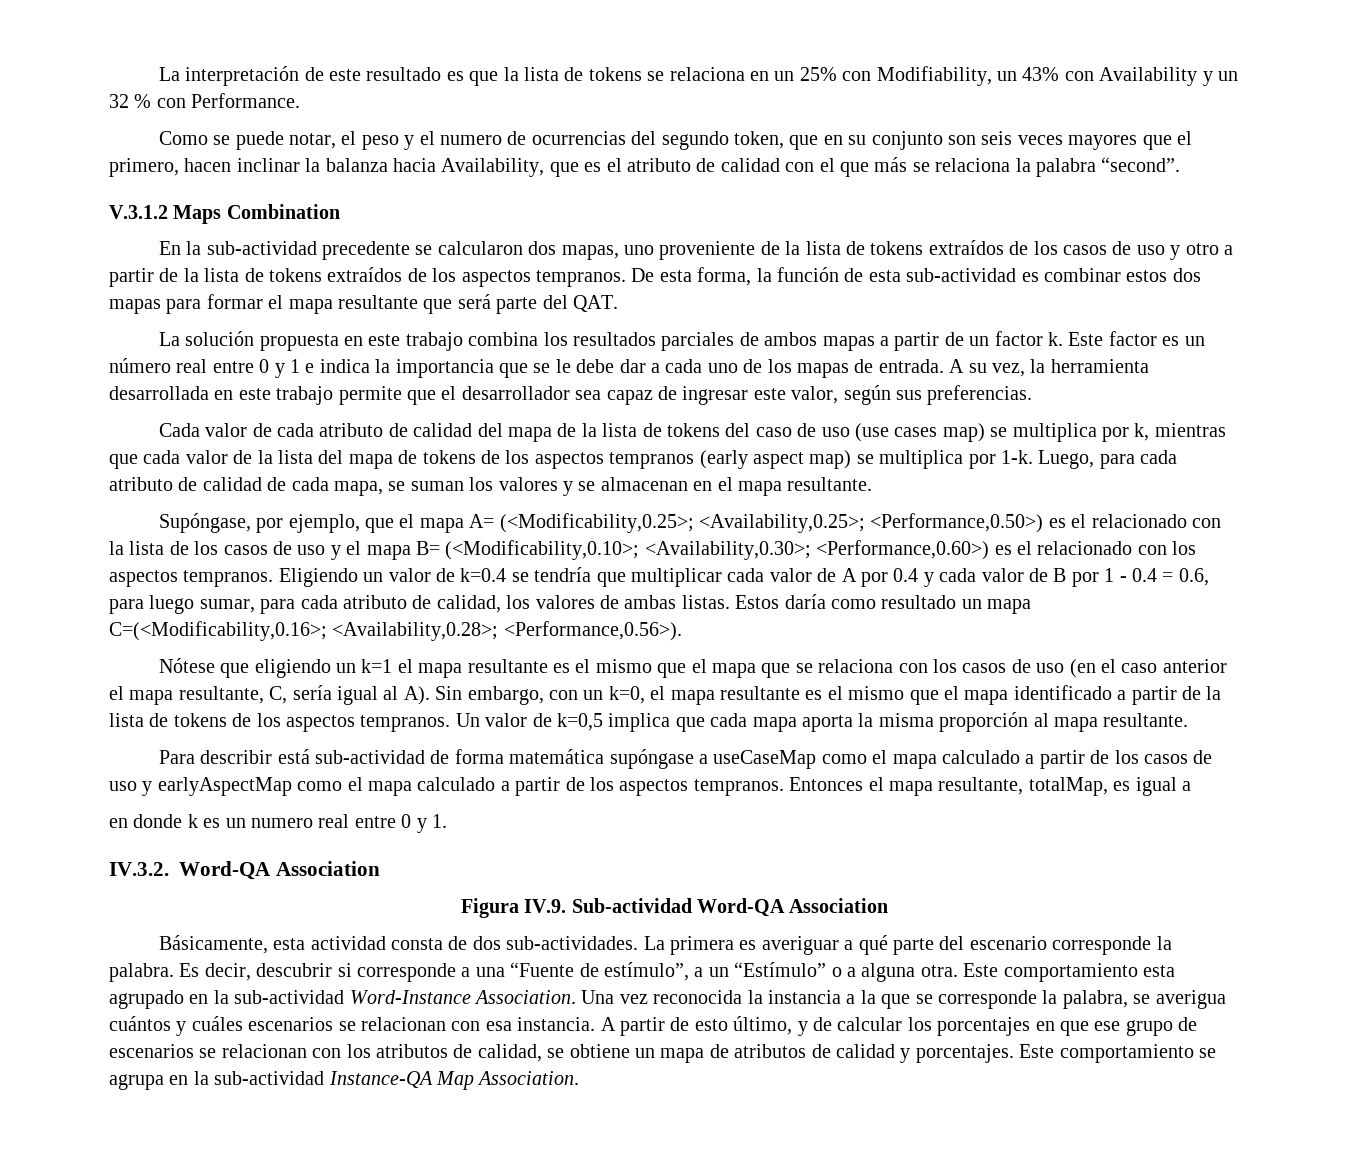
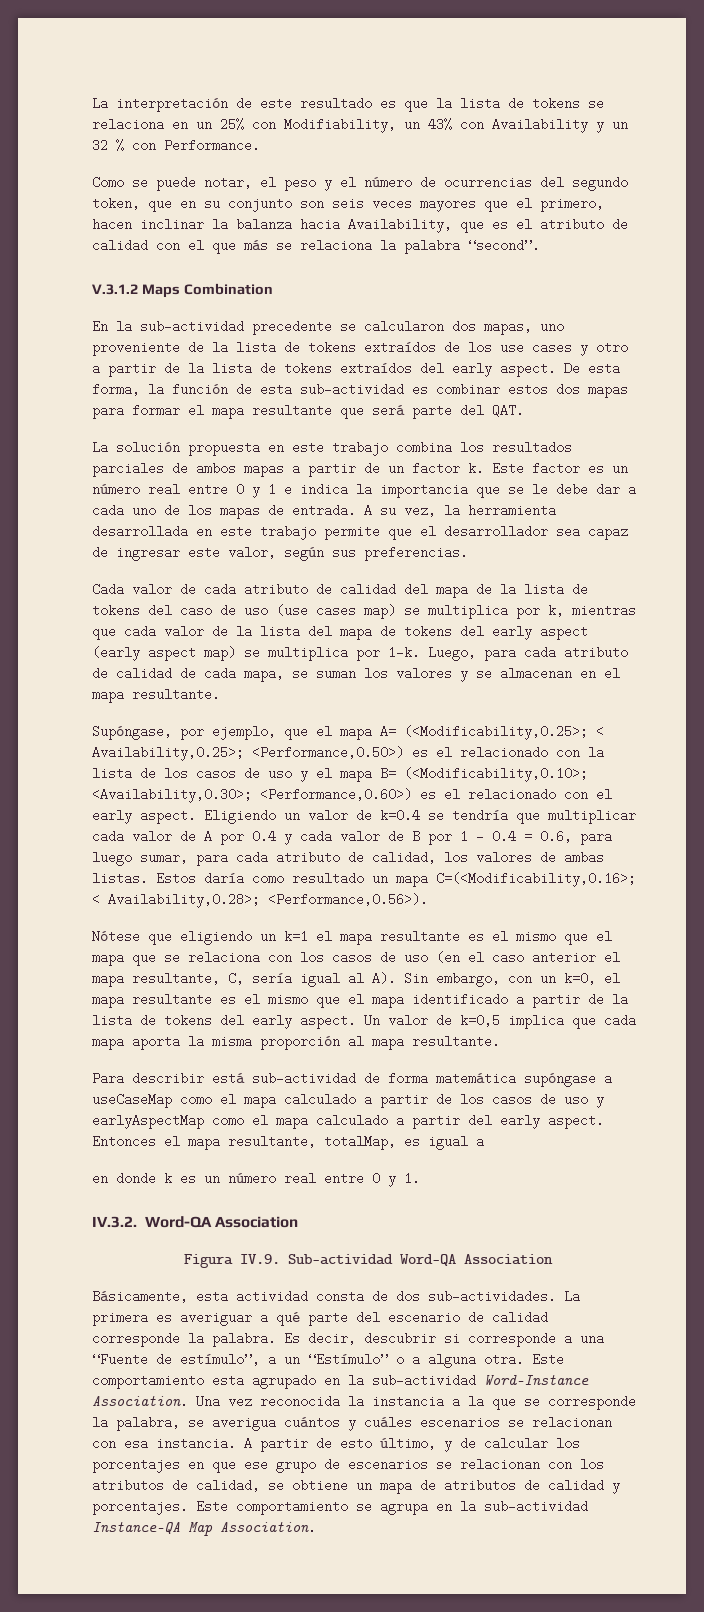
- Como se puede notar, el peso y el numero de ocurrencias del segundo token, que en su conjunto son seis veces mayores que el primero, hacen inclinar la balanza hacia Availability, que es el atributo de calidad con el que más se relaciona la palabra “second”.
+ Como se puede notar, el peso y el número de ocurrencias del segundo token, que en su conjunto son seis veces mayores que el primero, hacen inclinar la balanza hacia Availability, que es el atributo de calidad con el que más se relaciona la palabra “second”.
- En la sub-actividad precedente se calcularon dos mapas, uno proveniente de la lista de tokens extraídos de los casos de uso y otro a partir de la lista de tokens extraídos de los aspectos tempranos.
+ En la sub-actividad precedente se calcularon dos mapas, uno proveniente de la lista de tokens extraídos de los use cases y otro a partir de la lista de tokens extraídos del early aspect.
- Cada valor de cada atributo de calidad del mapa de la lista de tokens del caso de uso (use cases map) se multiplica por k, mientras que cada valor de la lista del mapa de tokens de los aspectos tempranos (early aspect map) se multiplica por 1-k.
+ Cada valor de cada atributo de calidad del mapa de la lista de tokens del caso de uso (use cases map) se multiplica por k, mientras que cada valor de la lista del mapa de tokens del early aspect (early aspect map) se multiplica por 1-k.
- Supóngase, por ejemplo, que el mapa A= (<Modificability,0.25>; <Availability,0.25>; <Performance,0.50>) es el relacionado con la lista de los casos de uso y el mapa B= (<Modificability,0.10>; <Availability,0.30>; <Performance,0.60>) es el relacionado con los aspectos tempranos.
+ Supóngase, por ejemplo, que el mapa A= (<Modificability,0.25>; < Availability,0.25>; <Performance,0.50>) es el relacionado con la lista de los casos de uso y el mapa B= (<Modificability,0.10>; <Availability,0.30>; <Performance,0.60>) es el relacionado con el early aspect.
- Estos daría como resultado un mapa C=(<Modificability,0.16>; <Availability,0.28>; <Performance,0.56>).
+ Estos daría como resultado un mapa C=(<Modificability,0.16>; < Availability,0.28>; <Performance,0.56>).
- Nótese que eligiendo un k=1 el mapa resultante es el mismo que el mapa que se relaciona con los casos de uso (en el caso anterior el mapa resultante, C, sería igual al A). Sin embargo, con un k=0, el mapa resultante es el mismo que el mapa identificado a partir de la lista de tokens de los aspectos tempranos.
+ Nótese que eligiendo un k=1 el mapa resultante es el mismo que el mapa que se relaciona con los casos de uso (en el caso anterior el mapa resultante, C, sería igual al A). Sin embargo, con un k=0, el mapa resultante es el mismo que el mapa identificado a partir de la lista de tokens del early aspect.
- Para describir está sub-actividad de forma matemática supóngase a useCaseMap como el mapa calculado a partir de los casos de uso y earlyAspectMap como el mapa calculado a partir de los aspectos tempranos.
+ Para describir está sub-actividad de forma matemática supóngase a useCaseMap como el mapa calculado a partir de los casos de uso y earlyAspectMap como el mapa calculado a partir del early aspect.
- en donde k es un numero real entre 0 y 1.
+ en donde k es un número real entre 0 y 1.
- La primera es averiguar a qué parte del escenario corresponde la palabra.
+ La primera es averiguar a qué parte del escenario de calidad corresponde la palabra.

